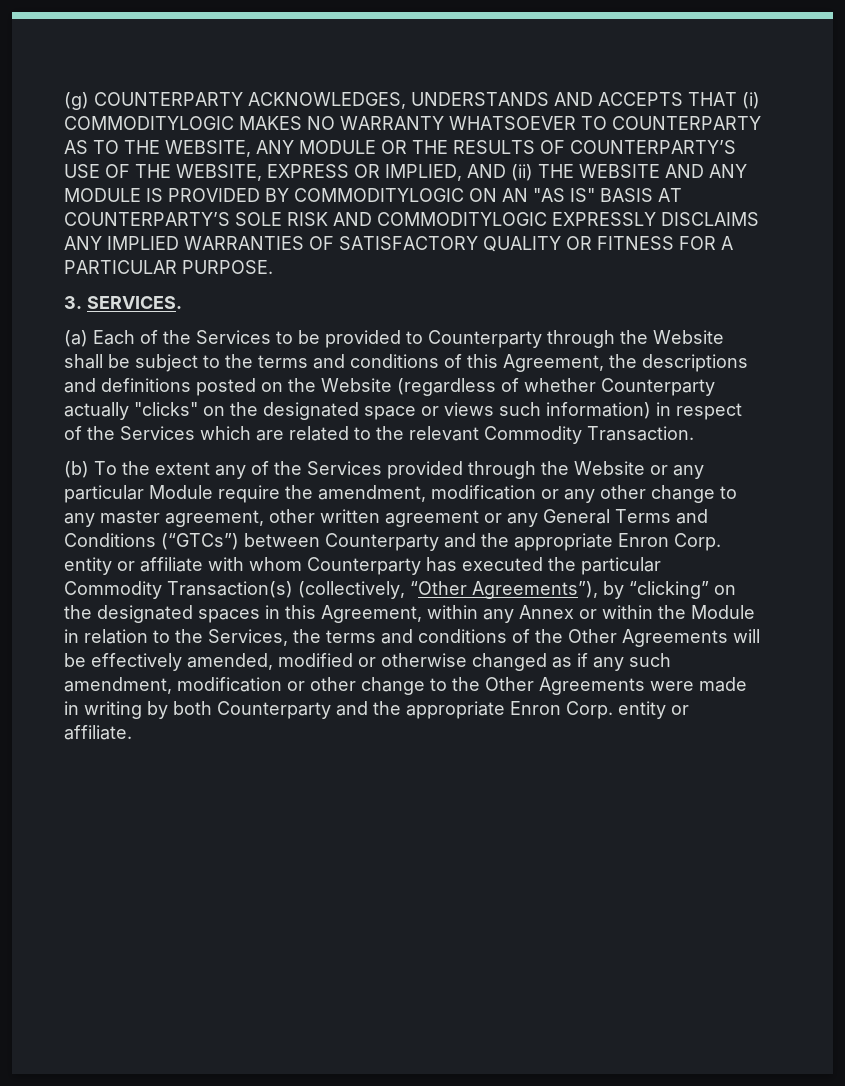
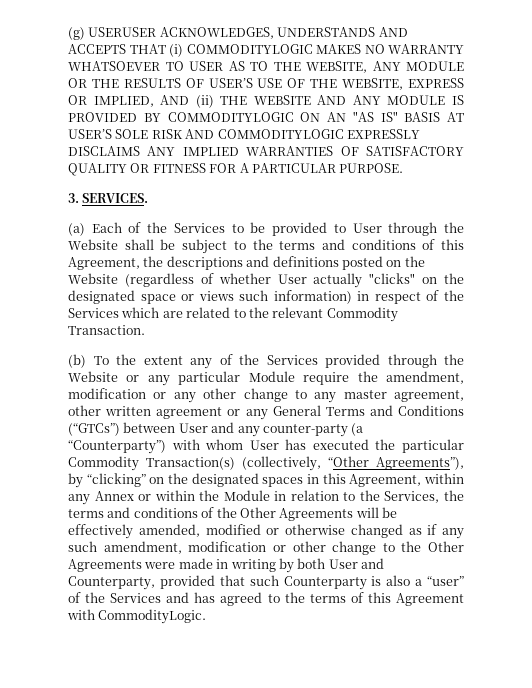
- (g) COUNTERPARTY ACKNOWLEDGES, UNDERSTANDS AND ACCEPTS THAT (i) COMMODITYLOGIC MAKES NO WARRANTY WHATSOEVER TO COUNTERPARTY AS TO THE WEBSITE, ANY MODULE OR THE RESULTS OF COUNTERPARTY’S USE OF THE WEBSITE, EXPRESS OR IMPLIED, AND (ii) THE WEBSITE AND ANY MODULE IS PROVIDED BY COMMODITYLOGIC ON AN "AS IS" BASIS AT COUNTERPARTY’S SOLE RISK AND COMMODITYLOGIC EXPRESSLY DISCLAIMS ANY IMPLIED WARRANTIES OF SATISFACTORY QUALITY OR FITNESS FOR A PARTICULAR PURPOSE.
+ (g) USERUSER ACKNOWLEDGES, UNDERSTANDS AND ACCEPTS THAT (i) COMMODITYLOGIC MAKES NO WARRANTY WHATSOEVER TO USER AS TO THE WEBSITE, ANY MODULE OR THE RESULTS OF USER’S USE OF THE WEBSITE, EXPRESS OR IMPLIED, AND (ii) THE WEBSITE AND ANY MODULE IS PROVIDED BY COMMODITYLOGIC ON AN "AS IS" BASIS AT USER’S SOLE RISK AND COMMODITYLOGIC EXPRESSLY DISCLAIMS ANY IMPLIED WARRANTIES OF SATISFACTORY QUALITY OR FITNESS FOR A PARTICULAR PURPOSE.
- (a) Each of the Services to be provided to Counterparty through the Website shall be subject to the terms and conditions of this Agreement, the descriptions and definitions posted on the Website (regardless of whether Counterparty actually "clicks" on the designated space or views such information) in respect of the Services which are related to the relevant Commodity Transaction.
+ (a) Each of the Services to be provided to User through the Website shall be subject to the terms and conditions of this Agreement, the descriptions and definitions posted on the Website (regardless of whether User actually "clicks" on the designated space or views such information) in respect of the Services which are related to the relevant Commodity Transaction.
- (b) To the extent any of the Services provided through the Website or any particular Module require the amendment, modification or any other change to any master agreement, other written agreement or any General Terms and Conditions (“GTCs”) between Counterparty and the appropriate Enron Corp. entity or affiliate with whom Counterparty has executed the particular Commodity Transaction(s) (collectively, “Other Agreements”), by “clicking” on the designated spaces in this Agreement, within any Annex or within the Module in relation to the Services, the terms and conditions of the Other Agreements will be effectively amended, modified or otherwise changed as if any such amendment, modification or other change to the Other Agreements were made in writing by both Counterparty and the appropriate Enron Corp. entity or affiliate.
+ (b) To the extent any of the Services provided through the Website or any particular Module require the amendment, modification or any other change to any master agreement, other written agreement or any General Terms and Conditions (“GTCs”) between User and any counter-party (a “Counterparty”) with whom User has executed the particular Commodity Transaction(s) (collectively, “Other Agreements”), by “clicking” on the designated spaces in this Agreement, within any Annex or within the Module in relation to the Services, the terms and conditions of the Other Agreements will be effectively amended, modified or otherwise changed as if any such amendment, modification or other change to the Other Agreements were made in writing by both User and Counterparty, provided that such Counterparty is also a “user” of the Services and has agreed to the terms of this Agreement with CommodityLogic.

